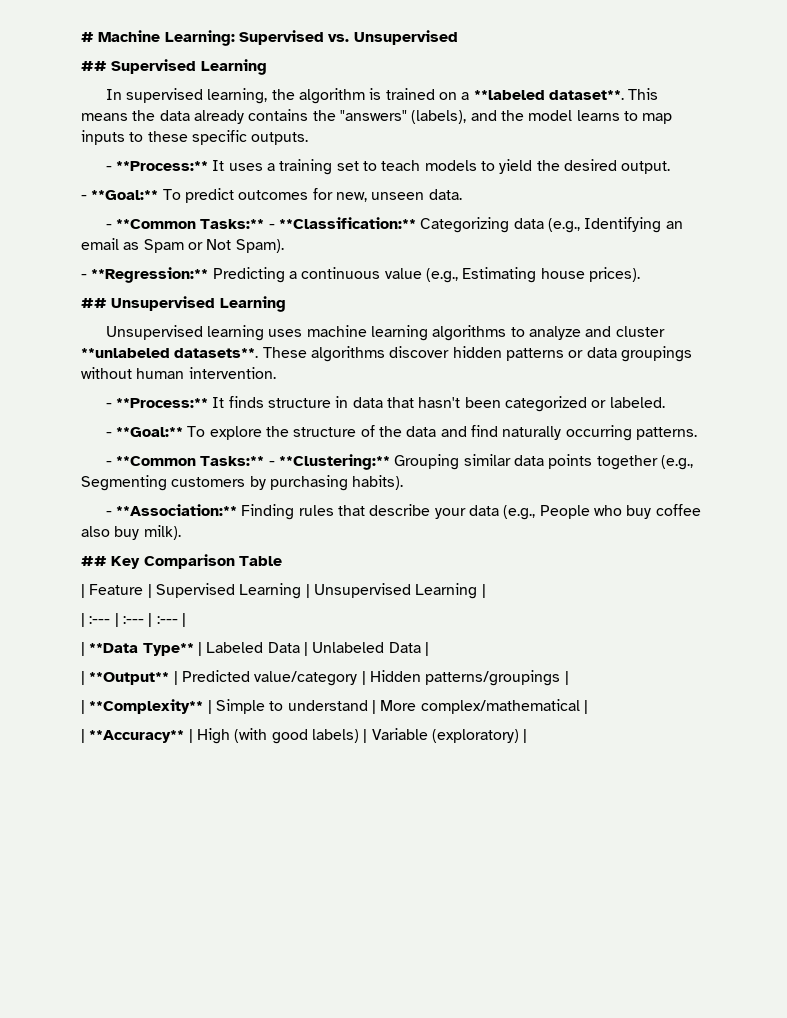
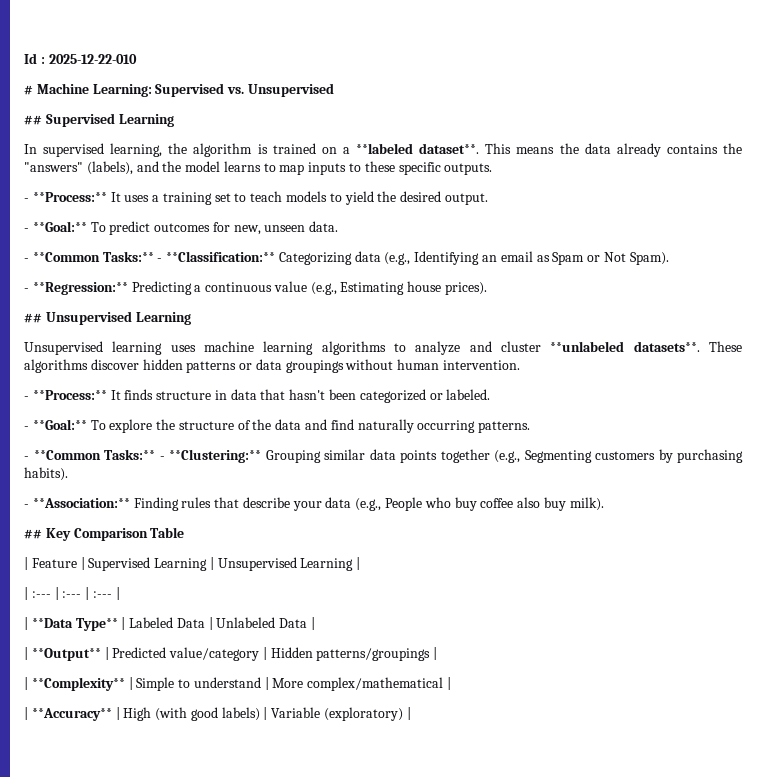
+ Id : 2025-12-22-010

